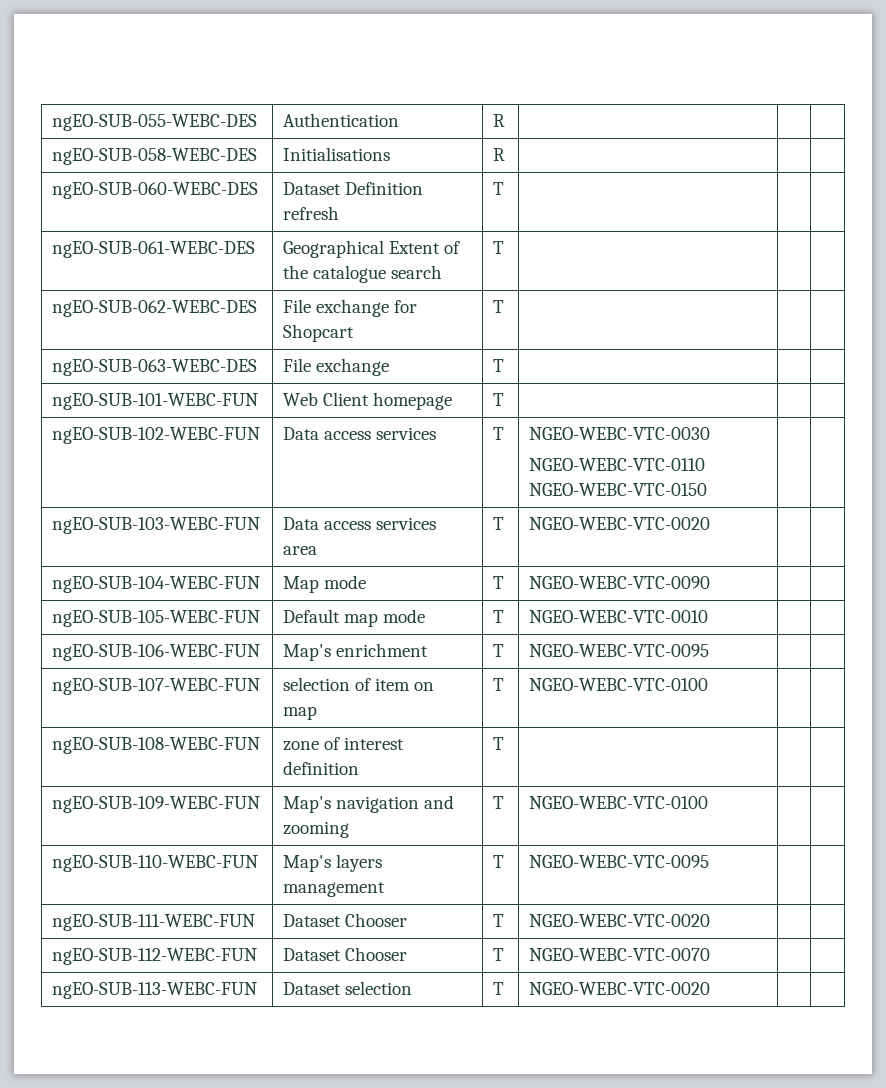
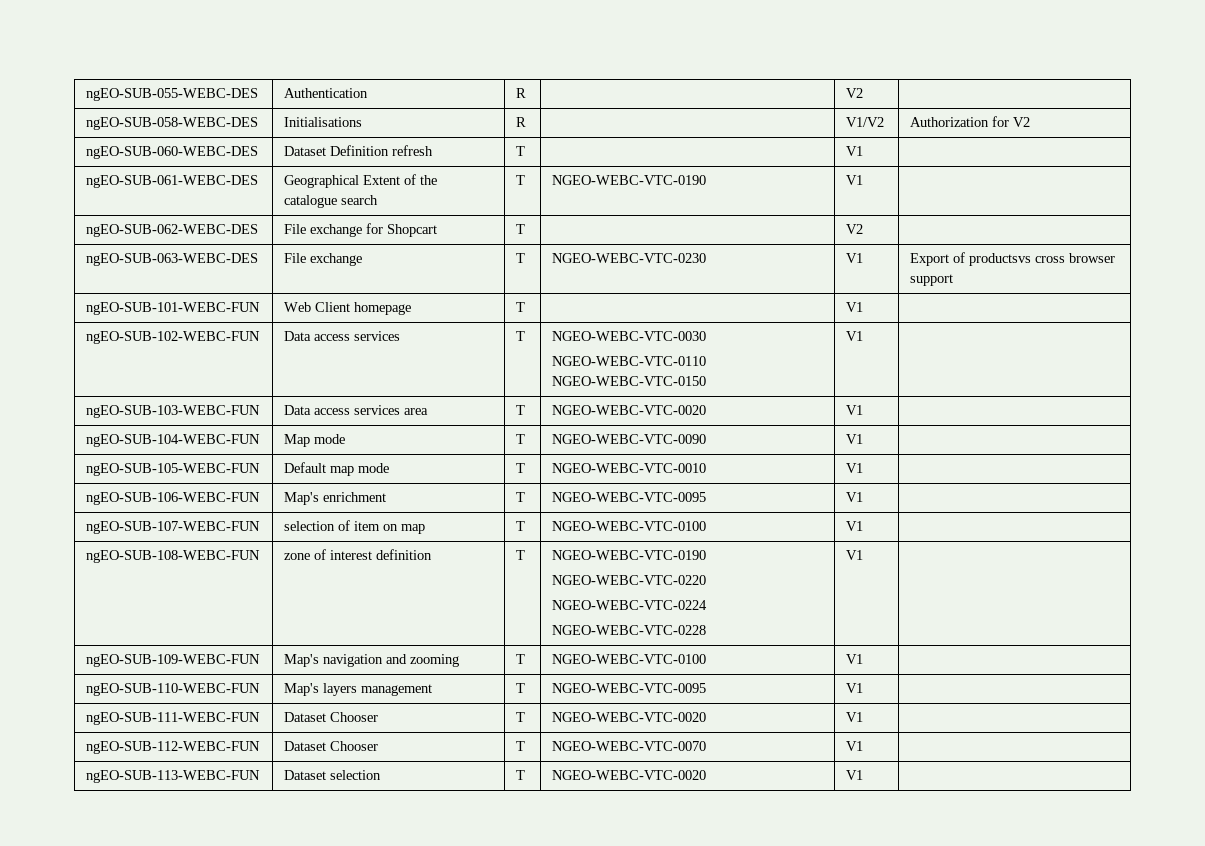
- ngEO-SUB-055-WEBC-DES | Authentication | R | | |
+ ngEO-SUB-055-WEBC-DES | Authentication | R | | V2 |
- ngEO-SUB-058-WEBC-DES | Initialisations | R | | |
+ ngEO-SUB-058-WEBC-DES | Initialisations | R | | V1/V2 | Authorization for V2
- ngEO-SUB-060-WEBC-DES | Dataset Definition refresh | T | | |
+ ngEO-SUB-060-WEBC-DES | Dataset Definition refresh | T | | V1 |
- ngEO-SUB-061-WEBC-DES | Geographical Extent of the catalogue search | T | | |
+ ngEO-SUB-061-WEBC-DES | Geographical Extent of the catalogue search | T | NGEO-WEBC-VTC-0190 | V1 |
- ngEO-SUB-062-WEBC-DES | File exchange for Shopcart | T | | |
+ ngEO-SUB-062-WEBC-DES | File exchange for Shopcart | T | | V2 |
- ngEO-SUB-063-WEBC-DES | File exchange | T | | |
+ ngEO-SUB-063-WEBC-DES | File exchange | T | NGEO-WEBC-VTC-0230 | V1 | Export of productsvs cross browser support
- ngEO-SUB-101-WEBC-FUN | Web Client homepage | T | | |
+ ngEO-SUB-101-WEBC-FUN | Web Client homepage | T | | V1 |
  ngEO-SUB-102-WEBC-FUN | Data access services | T | NGEO-WEBC-VTC-0030
- NGEO-WEBC-VTC-0110 NGEO-WEBC-VTC-0150 | |
+ NGEO-WEBC-VTC-0110 NGEO-WEBC-VTC-0150 | V1 |
- ngEO-SUB-103-WEBC-FUN | Data access services area | T | NGEO-WEBC-VTC-0020 | |
+ ngEO-SUB-103-WEBC-FUN | Data access services area | T | NGEO-WEBC-VTC-0020 | V1 |
- ngEO-SUB-104-WEBC-FUN | Map mode | T | NGEO-WEBC-VTC-0090 | |
+ ngEO-SUB-104-WEBC-FUN | Map mode | T | NGEO-WEBC-VTC-0090 | V1 |
- ngEO-SUB-105-WEBC-FUN | Default map mode | T | NGEO-WEBC-VTC-0010 | |
+ ngEO-SUB-105-WEBC-FUN | Default map mode | T | NGEO-WEBC-VTC-0010 | V1 |
- ngEO-SUB-106-WEBC-FUN | Map's enrichment | T | NGEO-WEBC-VTC-0095 | |
+ ngEO-SUB-106-WEBC-FUN | Map's enrichment | T | NGEO-WEBC-VTC-0095 | V1 |
- ngEO-SUB-107-WEBC-FUN | selection of item on map | T | NGEO-WEBC-VTC-0100 | |
+ ngEO-SUB-107-WEBC-FUN | selection of item on map | T | NGEO-WEBC-VTC-0100 | V1 |
- ngEO-SUB-108-WEBC-FUN | zone of interest definition | T | | |
+ ngEO-SUB-108-WEBC-FUN | zone of interest definition | T | NGEO-WEBC-VTC-0190
+ NGEO-WEBC-VTC-0220
+ NGEO-WEBC-VTC-0224
+ NGEO-WEBC-VTC-0228 | V1 |
- ngEO-SUB-109-WEBC-FUN | Map's navigation and zooming | T | NGEO-WEBC-VTC-0100 | |
+ ngEO-SUB-109-WEBC-FUN | Map's navigation and zooming | T | NGEO-WEBC-VTC-0100 | V1 |
- ngEO-SUB-110-WEBC-FUN | Map's layers management | T | NGEO-WEBC-VTC-0095 | |
+ ngEO-SUB-110-WEBC-FUN | Map's layers management | T | NGEO-WEBC-VTC-0095 | V1 |
- ngEO-SUB-111-WEBC-FUN | Dataset Chooser | T | NGEO-WEBC-VTC-0020 | |
+ ngEO-SUB-111-WEBC-FUN | Dataset Chooser | T | NGEO-WEBC-VTC-0020 | V1 |
- ngEO-SUB-112-WEBC-FUN | Dataset Chooser | T | NGEO-WEBC-VTC-0070 | |
+ ngEO-SUB-112-WEBC-FUN | Dataset Chooser | T | NGEO-WEBC-VTC-0070 | V1 |
- ngEO-SUB-113-WEBC-FUN | Dataset selection | T | NGEO-WEBC-VTC-0020 | |
+ ngEO-SUB-113-WEBC-FUN | Dataset selection | T | NGEO-WEBC-VTC-0020 | V1 |

